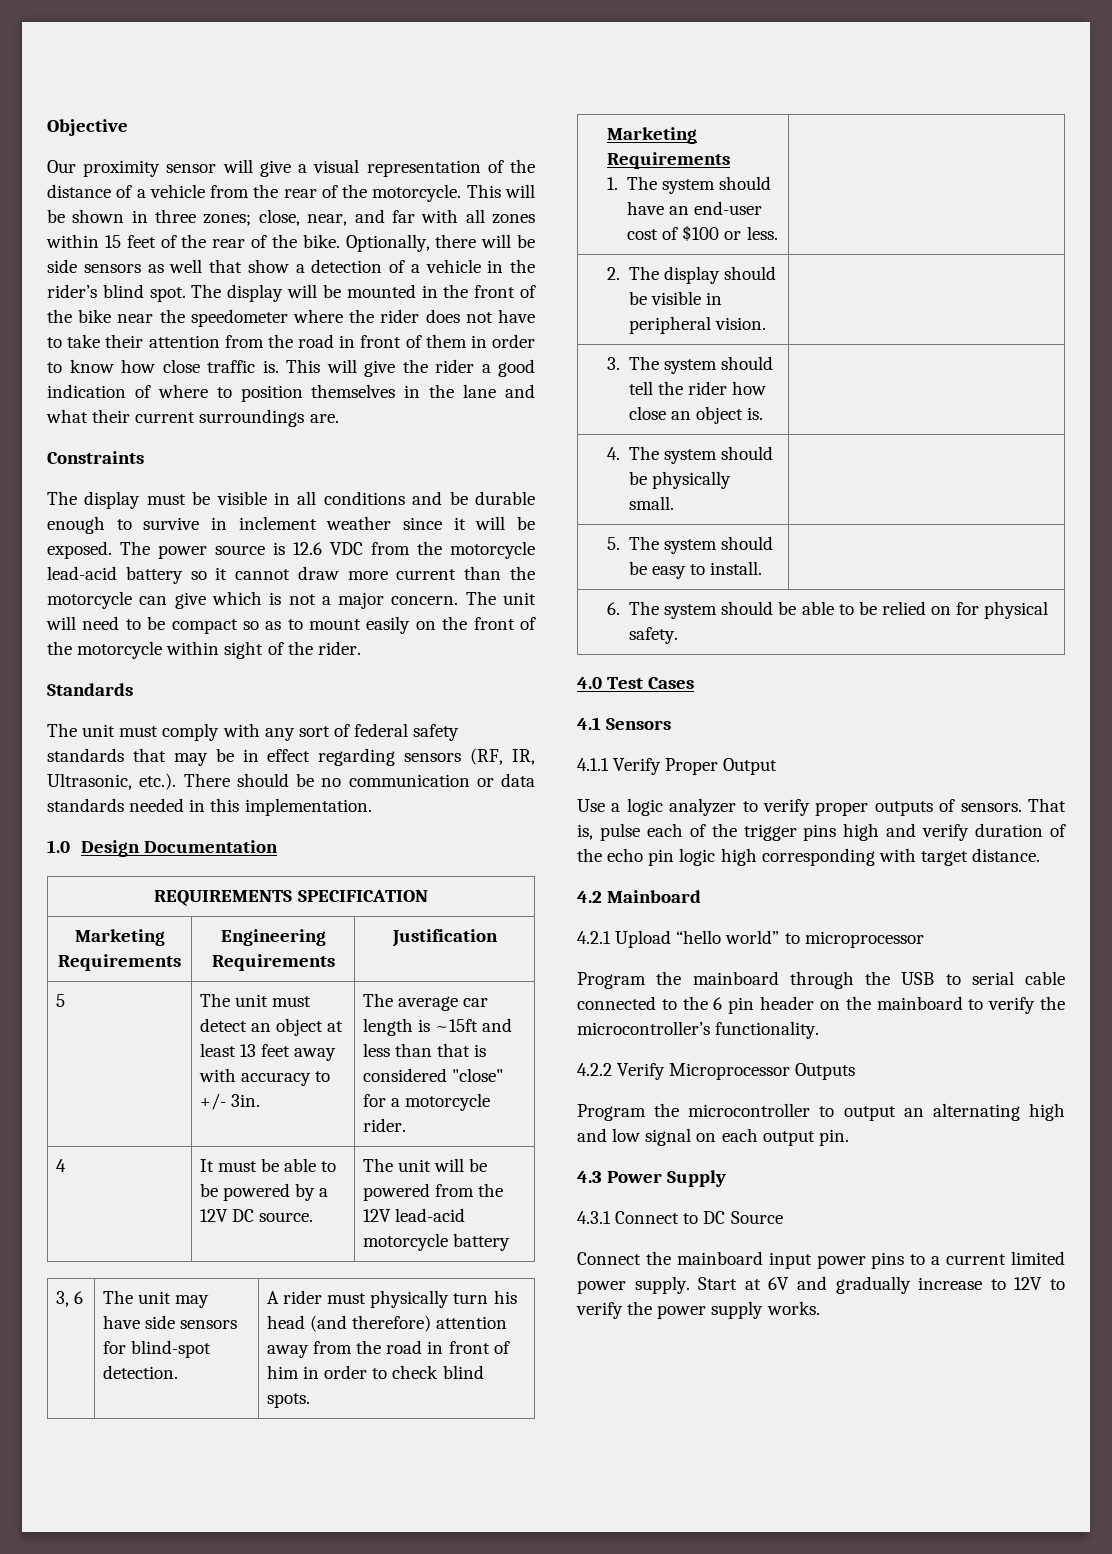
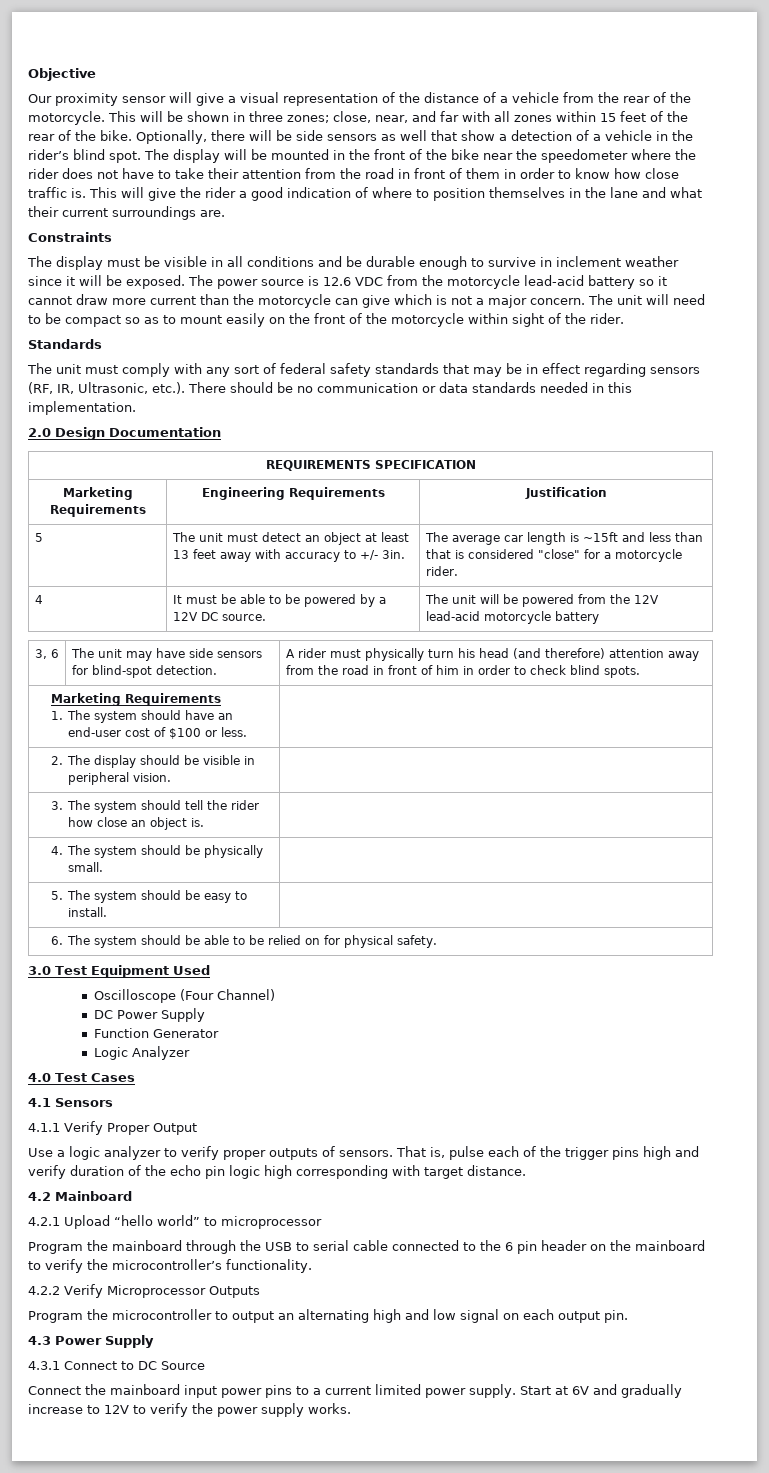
- 1.0 Design Documentation
+ 2.0 Design Documentation
+ 3.0 Test Equipment Used
+ Oscilloscope (Four Channel)
+ DC Power Supply
+ Function Generator
+ Logic Analyzer

